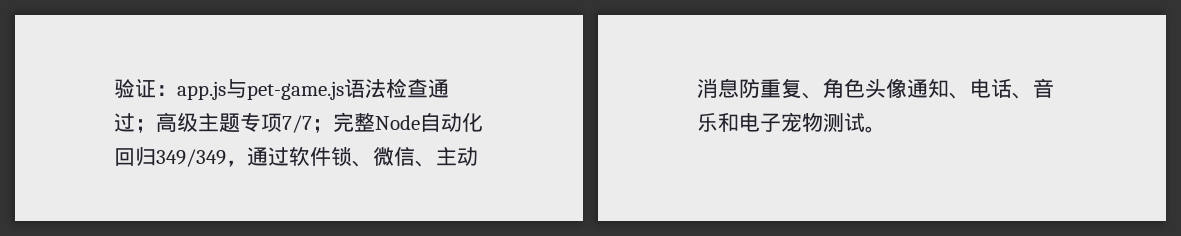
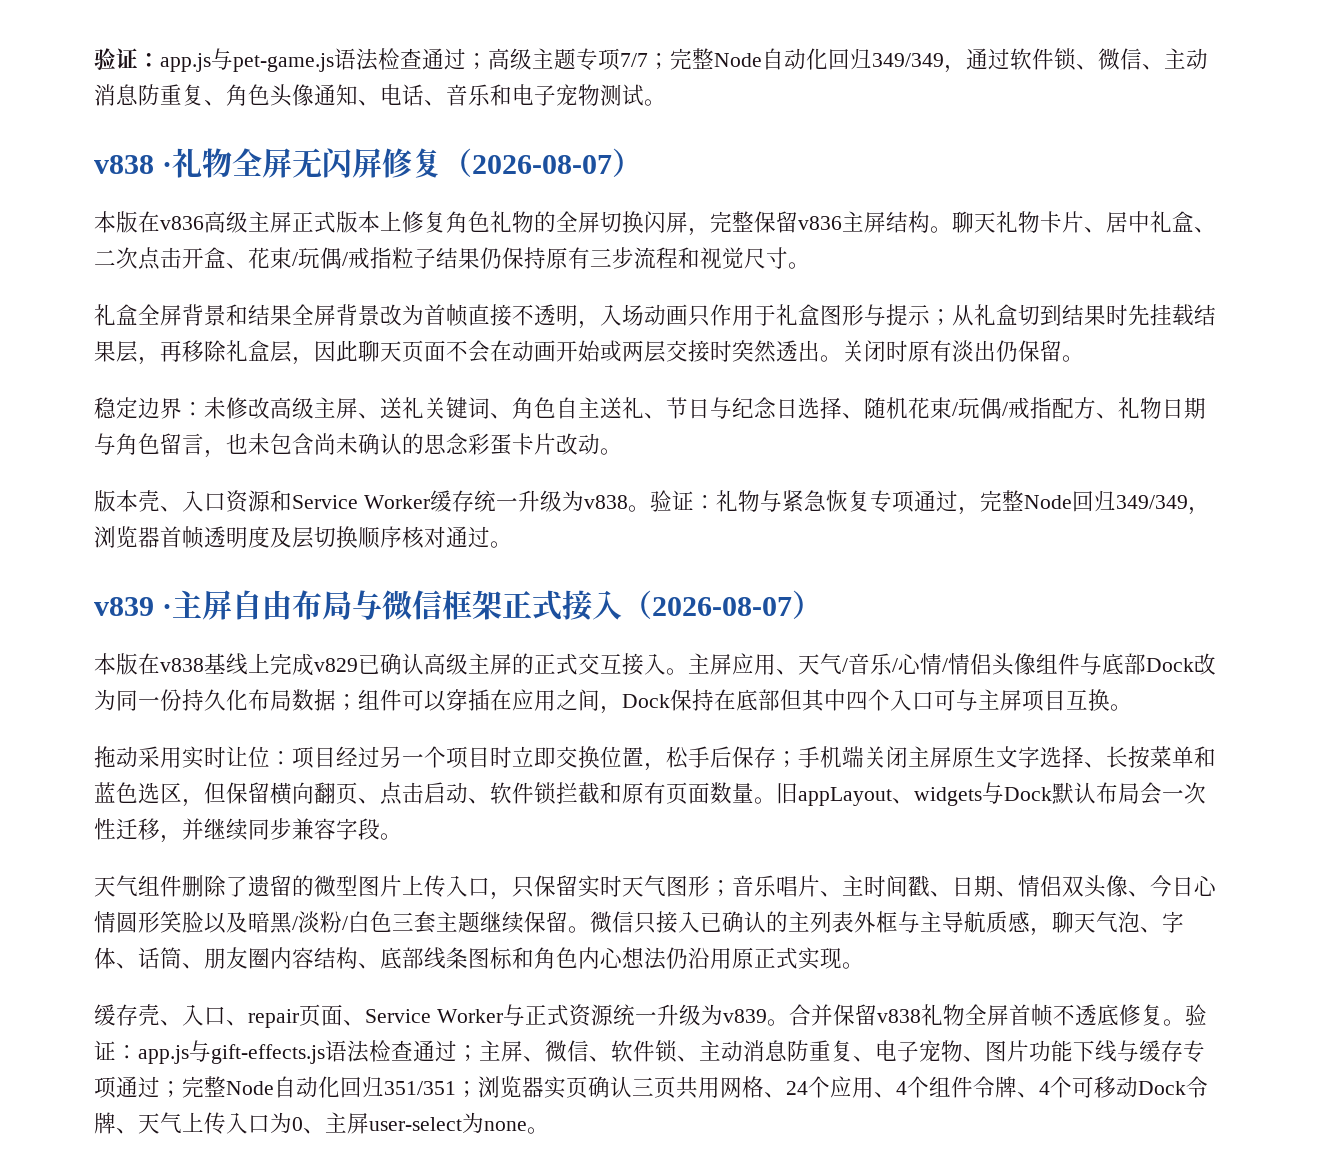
+ v838 ·礼物全屏无闪屏修复（2026-08-07）
+ 本版在v836高级主屏正式版本上修复角色礼物的全屏切换闪屏，完整保留v836主屏结构。聊天礼物卡片、居中礼盒、二次点击开盒、花束/玩偶/戒指粒子结果仍保持原有三步流程和视觉尺寸。
+ 礼盒全屏背景和结果全屏背景改为首帧直接不透明，入场动画只作用于礼盒图形与提示；从礼盒切到结果时先挂载结果层，再移除礼盒层，因此聊天页面不会在动画开始或两层交接时突然透出。关闭时原有淡出仍保留。
+ 稳定边界：未修改高级主屏、送礼关键词、角色自主送礼、节日与纪念日选择、随机花束/玩偶/戒指配方、礼物日期与角色留言，也未包含尚未确认的思念彩蛋卡片改动。
+ 版本壳、入口资源和Service Worker缓存统一升级为v838。验证：礼物与紧急恢复专项通过，完整Node回归349/349，浏览器首帧透明度及层切换顺序核对通过。
+ v839 ·主屏自由布局与微信框架正式接入（2026-08-07）
+ 本版在v838基线上完成v829已确认高级主屏的正式交互接入。主屏应用、天气/音乐/心情/情侣头像组件与底部Dock改为同一份持久化布局数据；组件可以穿插在应用之间，Dock保持在底部但其中四个入口可与主屏项目互换。
+ 拖动采用实时让位：项目经过另一个项目时立即交换位置，松手后保存；手机端关闭主屏原生文字选择、长按菜单和蓝色选区，但保留横向翻页、点击启动、软件锁拦截和原有页面数量。旧appLayout、widgets与Dock默认布局会一次性迁移，并继续同步兼容字段。
+ 天气组件删除了遗留的微型图片上传入口，只保留实时天气图形；音乐唱片、主时间戳、日期、情侣双头像、今日心情圆形笑脸以及暗黑/淡粉/白色三套主题继续保留。微信只接入已确认的主列表外框与主导航质感，聊天气泡、字体、话筒、朋友圈内容结构、底部线条图标和角色内心想法仍沿用原正式实现。
+ 缓存壳、入口、repair页面、Service Worker与正式资源统一升级为v839。合并保留v838礼物全屏首帧不透底修复。验证：app.js与gift-effects.js语法检查通过；主屏、微信、软件锁、主动消息防重复、电子宠物、图片功能下线与缓存专项通过；完整Node自动化回归351/351；浏览器实页确认三页共用网格、24个应用、4个组件令牌、4个可移动Dock令牌、天气上传入口为0、主屏user-select为none。

